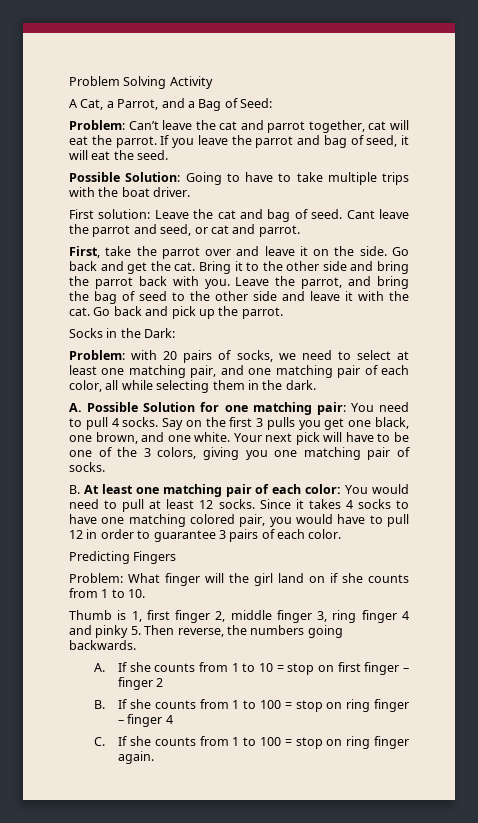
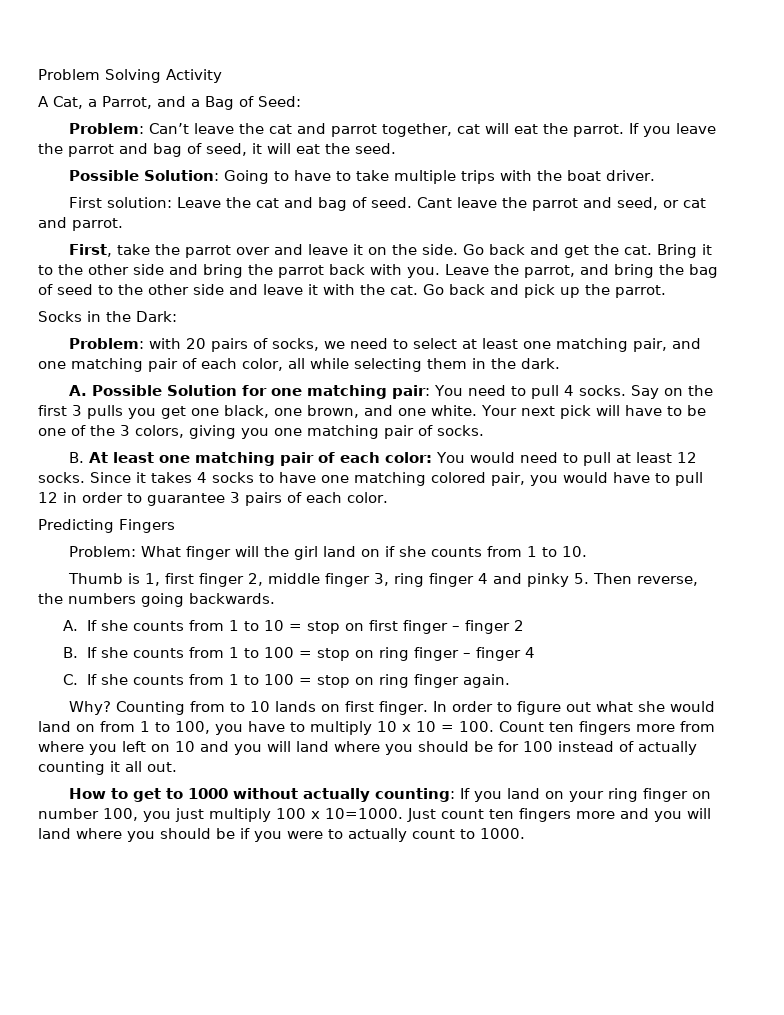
+ Why? Counting from to 10 lands on first finger. In order to figure out what she would land on from 1 to 100, you have to multiply 10 x 10 = 100. Count ten fingers more from where you left on 10 and you will land where you should be for 100 instead of actually counting it all out.
+ How to get to 1000 without actually counting: If you land on your ring finger on number 100, you just multiply 100 x 10=1000. Just count ten fingers more and you will land where you should be if you were to actually count to 1000.

